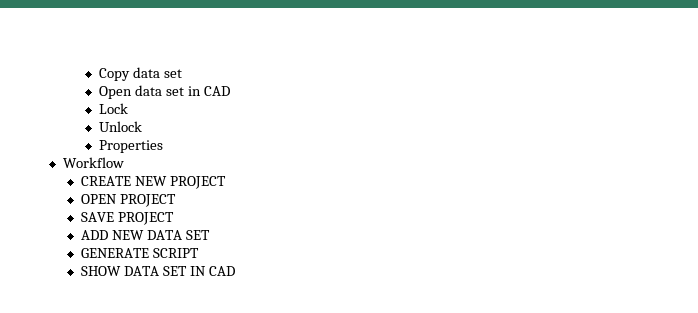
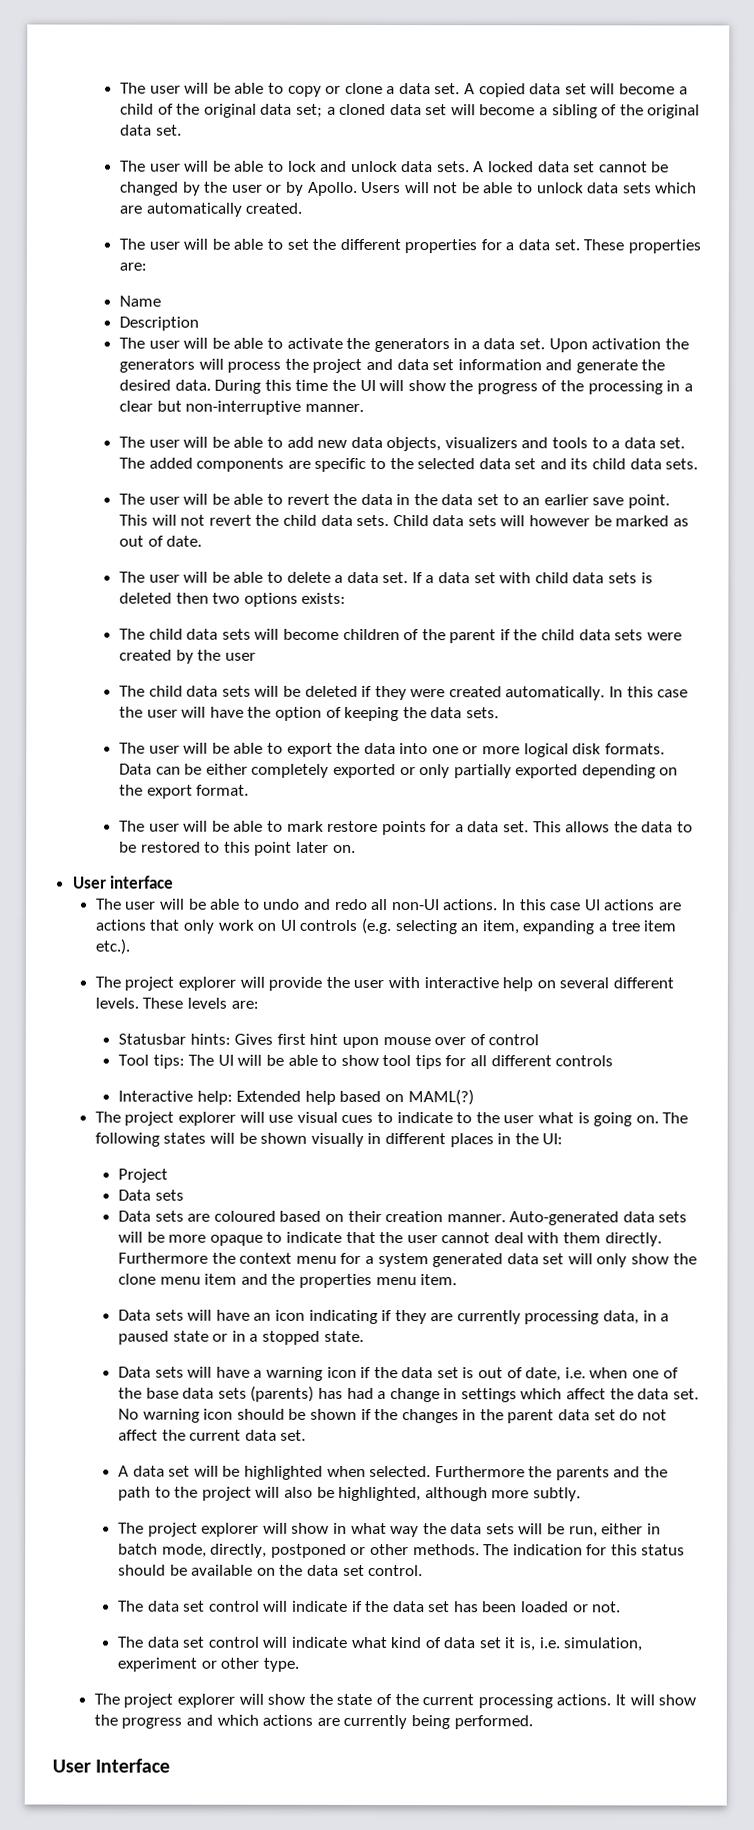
- Copy data set
- Open data set in CAD
- Lock
- Unlock
- Properties
- Workflow
- CREATE NEW PROJECT
- OPEN PROJECT
- SAVE PROJECT
- ADD NEW DATA SET
- GENERATE SCRIPT
- SHOW DATA SET IN CAD
+ The user will be able to copy or clone a data set. A copied data set will become a child of the original data set; a cloned data set will become a sibling of the original data set.
+ The user will be able to lock and unlock data sets. A locked data set cannot be changed by the user or by Apollo. Users will not be able to unlock data sets which are automatically created.
+ The user will be able to set the different properties for a data set. These properties are:
+ Name
+ Description
+ The user will be able to activate the generators in a data set. Upon activation the generators will process the project and data set information and generate the desired data. During this time the UI will show the progress of the processing in a clear but non-interruptive manner.
+ The user will be able to add new data objects, visualizers and tools to a data set. The added components are specific to the selected data set and its child data sets.
+ The user will be able to revert the data in the data set to an earlier save point. This will not revert the child data sets. Child data sets will however be marked as out of date.
+ The user will be able to delete a data set. If a data set with child data sets is deleted then two options exists:
+ The child data sets will become children of the parent if the child data sets were created by the user
+ The child data sets will be deleted if they were created automatically. In this case the user will have the option of keeping the data sets.
+ The user will be able to export the data into one or more logical disk formats. Data can be either completely exported or only partially exported depending on the export format.
+ The user will be able to mark restore points for a data set. This allows the data to be restored to this point later on.
+ User interface
+ The user will be able to undo and redo all non-UI actions. In this case UI actions are actions that only work on UI controls (e.g. selecting an item, expanding a tree item etc.).
+ The project explorer will provide the user with interactive help on several different levels. These levels are:
+ Statusbar hints: Gives first hint upon mouse over of control
+ Tool tips: The UI will be able to show tool tips for all different controls
+ Interactive help: Extended help based on MAML(?)
+ The project explorer will use visual cues to indicate to the user what is going on. The following states will be shown visually in different places in the UI:
+ Project
+ Data sets
+ Data sets are coloured based on their creation manner. Auto-generated data sets will be more opaque to indicate that the user cannot deal with them directly. Furthermore the context menu for a system generated data set will only show the clone menu item and the properties menu item.
+ Data sets will have an icon indicating if they are currently processing data, in a paused state or in a stopped state.
+ Data sets will have a warning icon if the data set is out of date, i.e. when one of the base data sets (parents) has had a change in settings which affect the data set. No warning icon should be shown if the changes in the parent data set do not affect the current data set.
+ A data set will be highlighted when selected. Furthermore the parents and the path to the project will also be highlighted, although more subtly.
+ The project explorer will show in what way the data sets will be run, either in batch mode, directly, postponed or other methods. The indication for this status should be available on the data set control.
+ The data set control will indicate if the data set has been loaded or not.
+ The data set control will indicate what kind of data set it is, i.e. simulation, experiment or other type.
+ The project explorer will show the state of the current processing actions. It will show the progress and which actions are currently being performed.
+ User Interface

